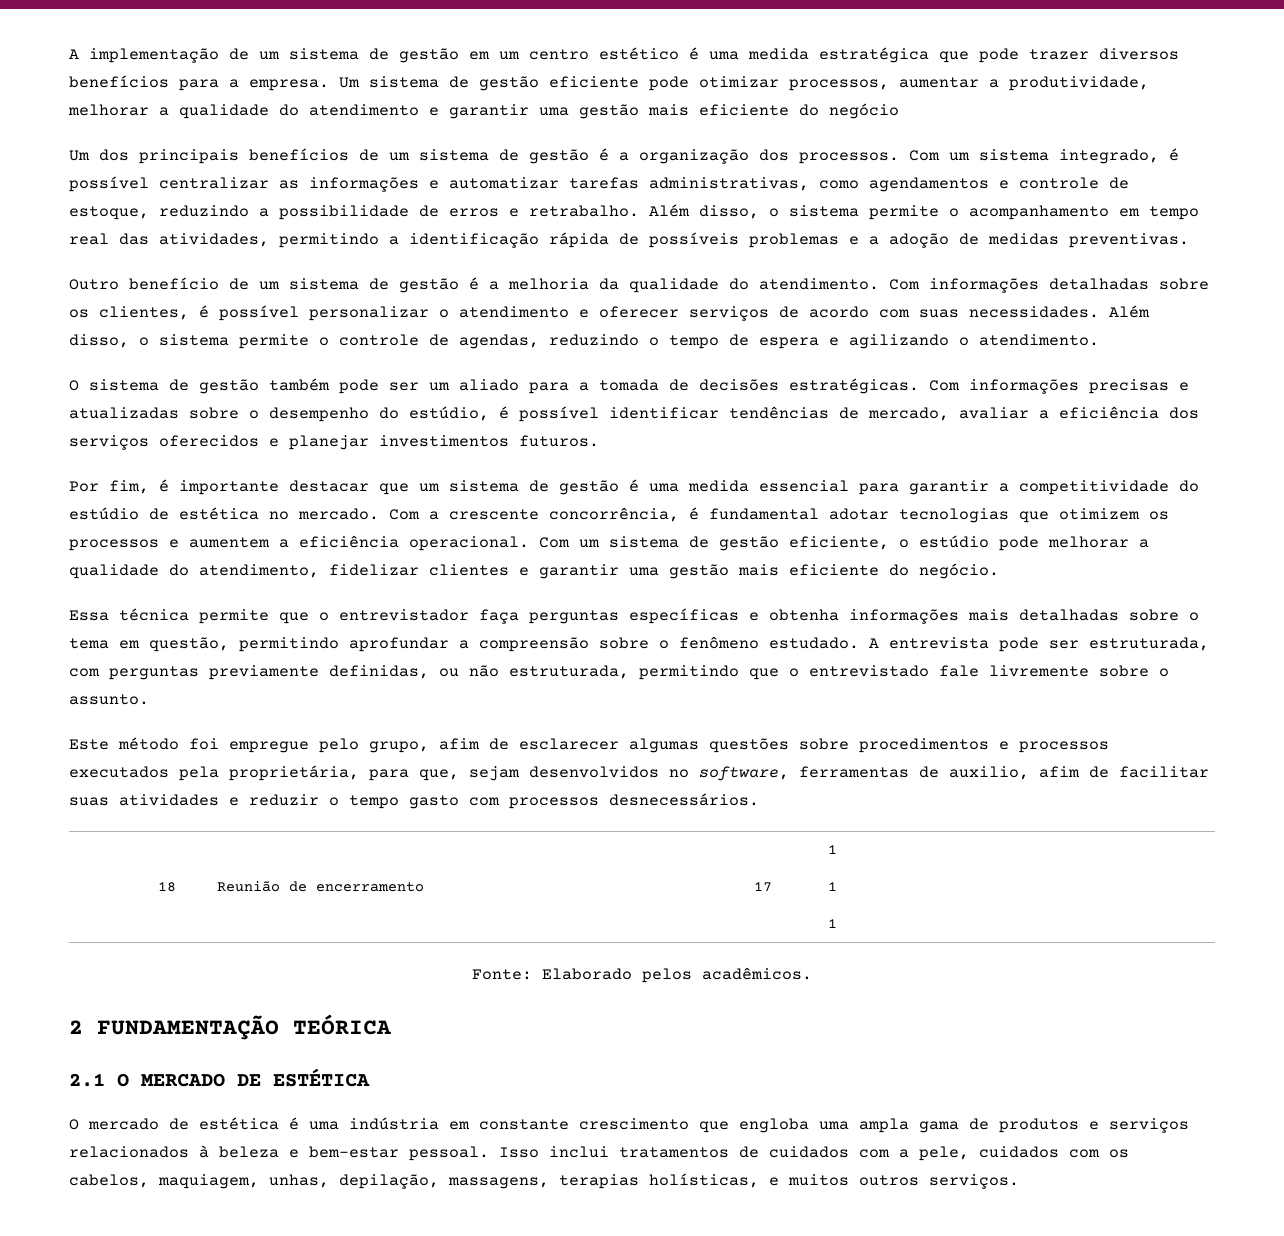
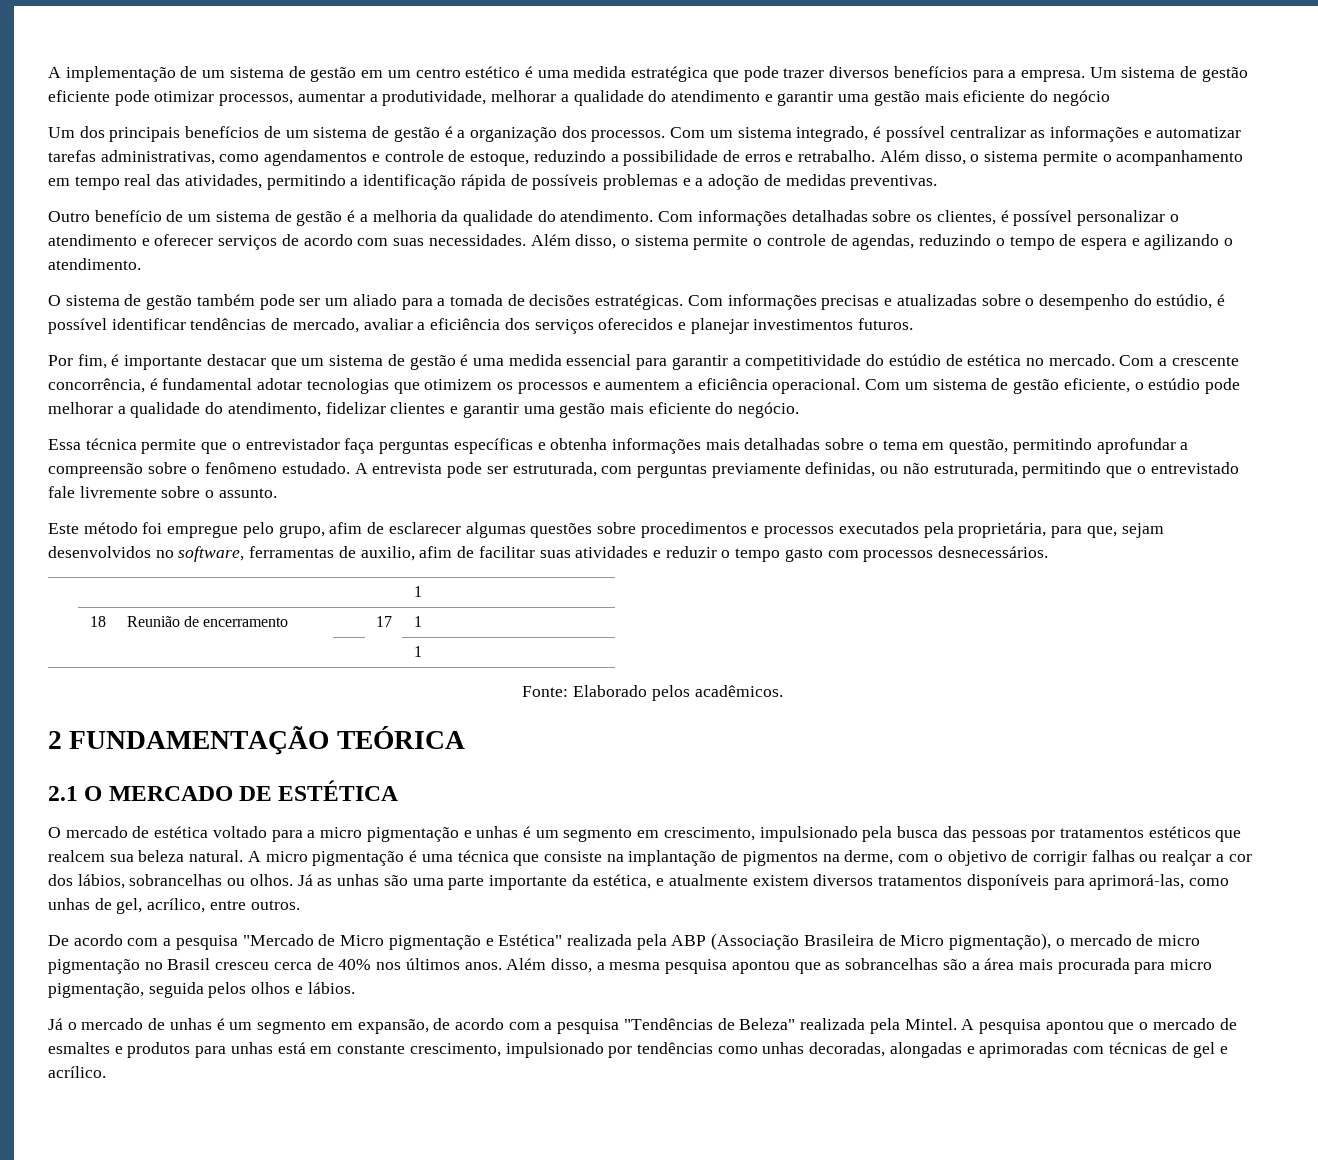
- O mercado de estética é uma indústria em constante crescimento que engloba uma ampla gama de produtos e serviços relacionados à beleza e bem-estar pessoal. Isso inclui tratamentos de cuidados com a pele, cuidados com os cabelos, maquiagem, unhas, depilação, massagens, terapias holísticas, e muitos outros serviços.
+ O mercado de estética voltado para a micro pigmentação e unhas é um segmento em crescimento, impulsionado pela busca das pessoas por tratamentos estéticos que realcem sua beleza natural. A micro pigmentação é uma técnica que consiste na implantação de pigmentos na derme, com o objetivo de corrigir falhas ou realçar a cor dos lábios, sobrancelhas ou olhos. Já as unhas são uma parte importante da estética, e atualmente existem diversos tratamentos disponíveis para aprimorá-las, como unhas de gel, acrílico, entre outros.
+ De acordo com a pesquisa "Mercado de Micro pigmentação e Estética" realizada pela ABP (Associação Brasileira de Micro pigmentação), o mercado de micro pigmentação no Brasil cresceu cerca de 40% nos últimos anos. Além disso, a mesma pesquisa apontou que as sobrancelhas são a área mais procurada para micro pigmentação, seguida pelos olhos e lábios.
+ Já o mercado de unhas é um segmento em expansão, de acordo com a pesquisa "Tendências de Beleza" realizada pela Mintel. A pesquisa apontou que o mercado de esmaltes e produtos para unhas está em constante crescimento, impulsionado por tendências como unhas decoradas, alongadas e aprimoradas com técnicas de gel e acrílico.

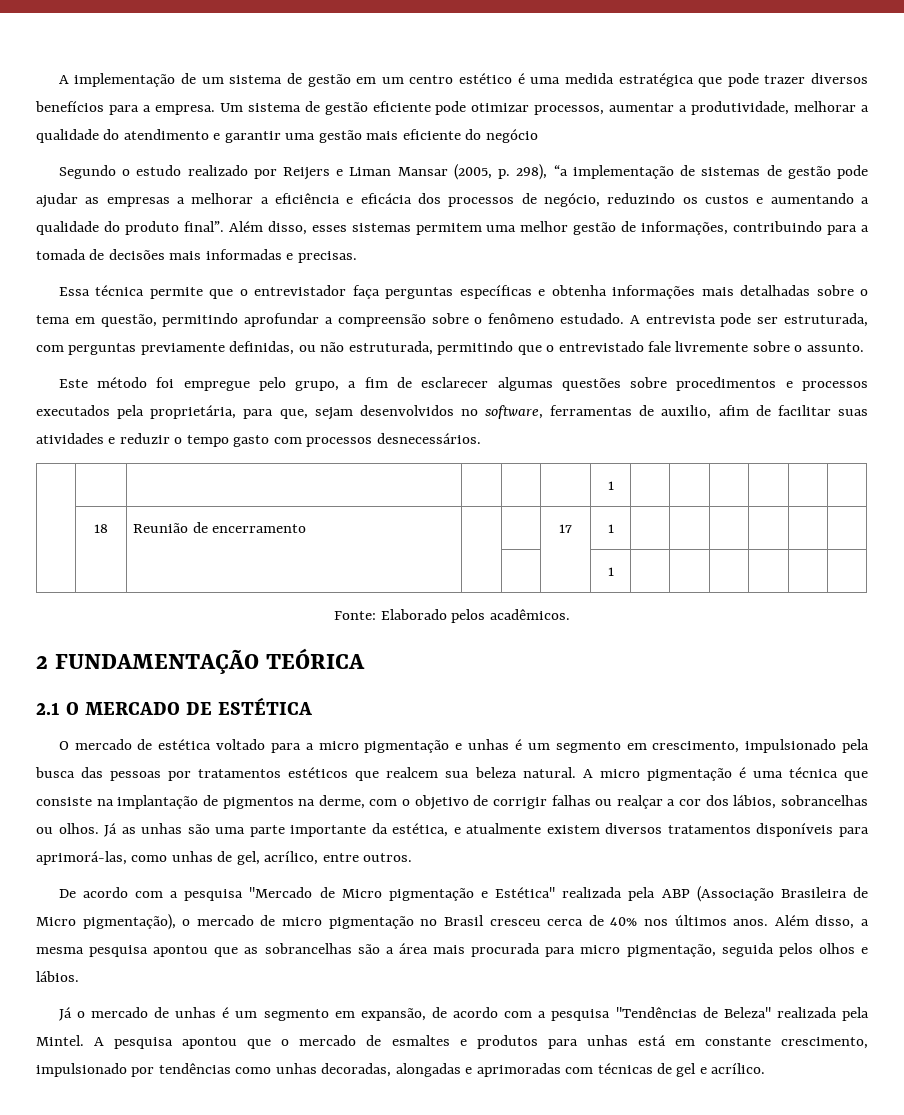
- Um dos principais benefícios de um sistema de gestão é a organização dos processos. Com um sistema integrado, é possível centralizar as informações e automatizar tarefas administrativas, como agendamentos e controle de estoque, reduzindo a possibilidade de erros e retrabalho. Além disso, o sistema permite o acompanhamento em tempo real das atividades, permitindo a identificação rápida de possíveis problemas e a adoção de medidas preventivas.
- Outro benefício de um sistema de gestão é a melhoria da qualidade do atendimento. Com informações detalhadas sobre os clientes, é possível personalizar o atendimento e oferecer serviços de acordo com suas necessidades. Além disso, o sistema permite o controle de agendas, reduzindo o tempo de espera e agilizando o atendimento.
- O sistema de gestão também pode ser um aliado para a tomada de decisões estratégicas. Com informações precisas e atualizadas sobre o desempenho do estúdio, é possível identificar tendências de mercado, avaliar a eficiência dos serviços oferecidos e planejar investimentos futuros.
- Por fim, é importante destacar que um sistema de gestão é uma medida essencial para garantir a competitividade do estúdio de estética no mercado. Com a crescente concorrência, é fundamental adotar tecnologias que otimizem os processos e aumentem a eficiência operacional. Com um sistema de gestão eficiente, o estúdio pode melhorar a qualidade do atendimento, fidelizar clientes e garantir uma gestão mais eficiente do negócio.
+ Segundo o estudo realizado por Reijers e Liman Mansar (2005, p. 298), “a implementação de sistemas de gestão pode ajudar as empresas a melhorar a eficiência e eficácia dos processos de negócio, reduzindo os custos e aumentando a qualidade do produto final”. Além disso, esses sistemas permitem uma melhor gestão de informações, contribuindo para a tomada de decisões mais informadas e precisas.
- Este método foi empregue pelo grupo, afim de esclarecer algumas questões sobre procedimentos e processos executados pela proprietária, para que, sejam desenvolvidos no software, ferramentas de auxilio, afim de facilitar suas atividades e reduzir o tempo gasto com processos desnecessários.
+ Este método foi empregue pelo grupo, a fim de esclarecer algumas questões sobre procedimentos e processos executados pela proprietária, para que, sejam desenvolvidos no software, ferramentas de auxilio, afim de facilitar suas atividades e reduzir o tempo gasto com processos desnecessários.

